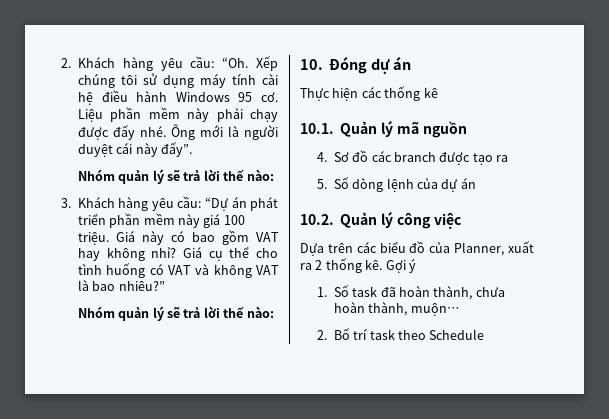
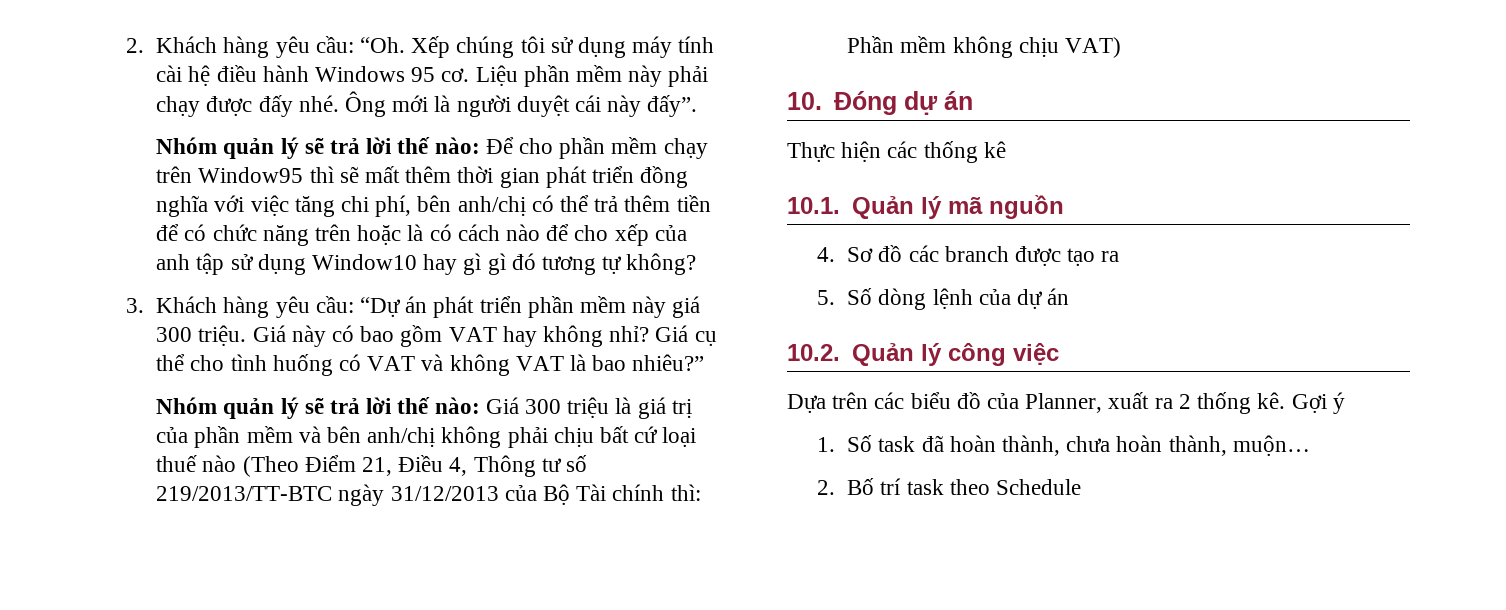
  Ông mới là người duyệt cái này đấy”.
- Nhóm quản lý sẽ trả lời thế nào:
+ Nhóm quản lý sẽ trả lời thế nào: Để cho phần mềm chạy trên Window95 thì sẽ mất thêm thời gian phát triển đồng nghĩa với việc tăng chi phí, bên anh/chị có thể trả thêm tiền để có chức năng trên hoặc là có cách nào để cho xếp của anh tập sử dụng Window10 hay gì gì đó tương tự không?
- 3. Khách hàng yêu cầu: “Dự án phát triển phần mềm này giá 100 triệu.
+ 3. Khách hàng yêu cầu: “Dự án phát triển phần mềm này giá 300 triệu.
  Giá cụ thể cho tình huống có VAT và không VAT là bao nhiêu?”
- Nhóm quản lý sẽ trả lời thế nào:
+ Nhóm quản lý sẽ trả lời thế nào: Giá 300 triệu là giá trị của phần mềm và bên anh/chị không phải chịu bất cứ loại thuế nào (Theo Điểm 21, Điều 4, Thông tư số 219/2013/TT-BTC ngày 31/12/2013 của Bộ Tài chính thì: Phần mềm không chịu VAT)

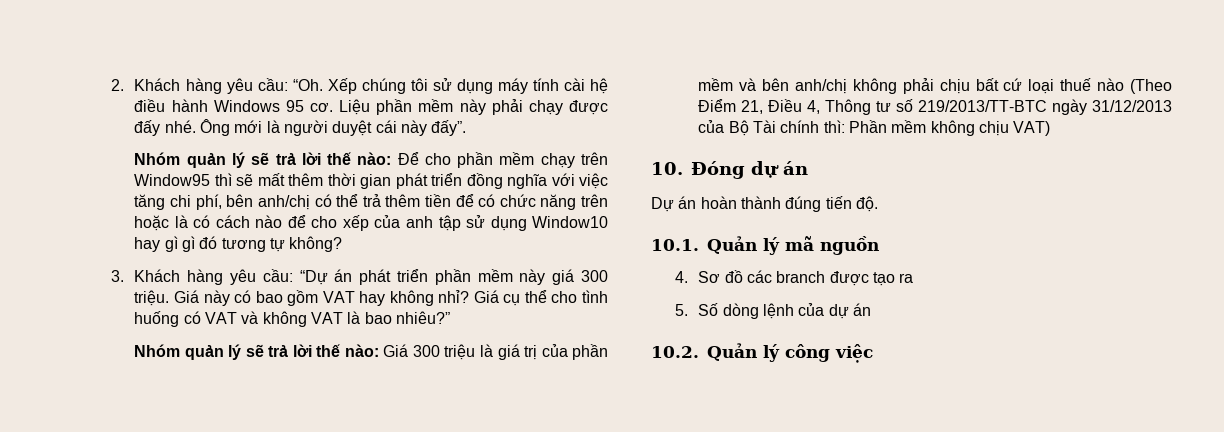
- Thực hiện các thống kê
+ Dự án hoàn thành đúng tiến độ.
- Dựa trên các biểu đồ của Planner, xuất ra 2 thống kê. Gợi ý
- 1. Số task đã hoàn thành, chưa hoàn thành, muộn…
- 2. Bố trí task theo Schedule

